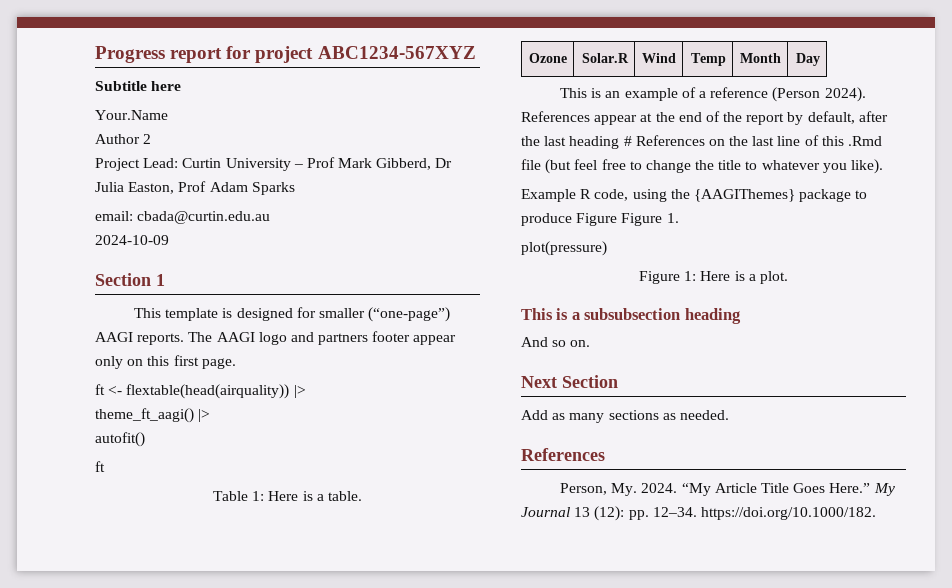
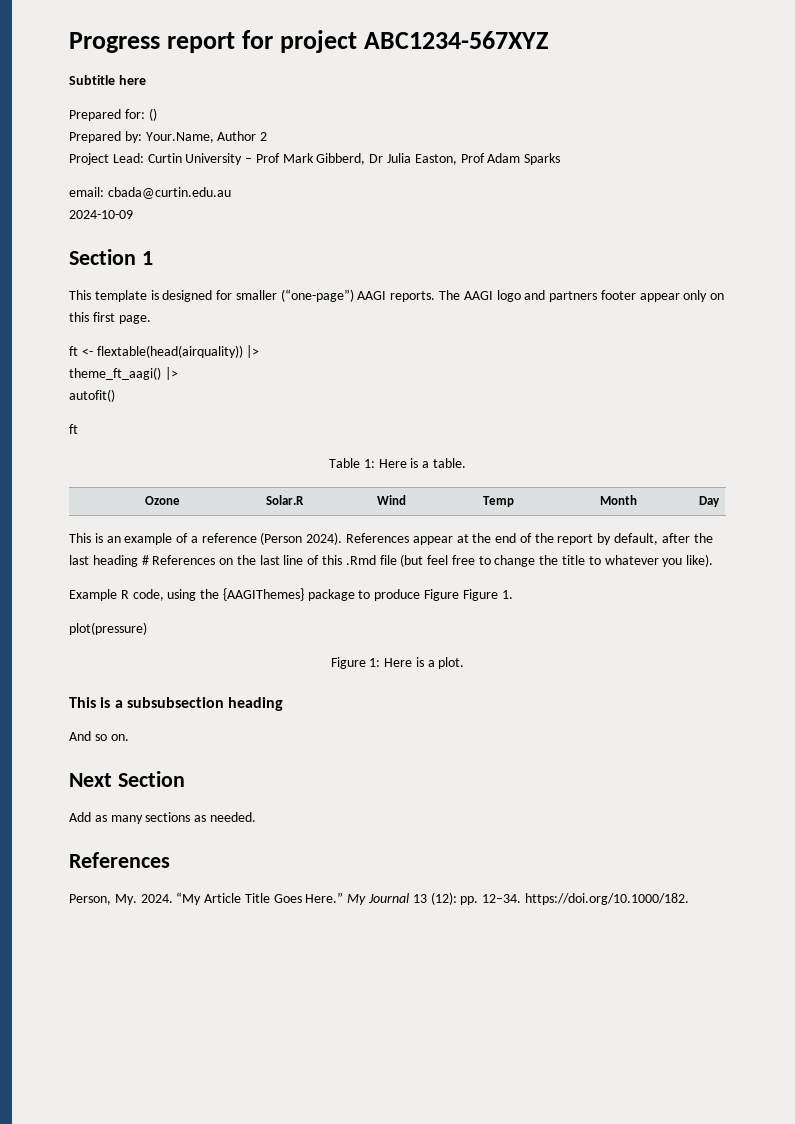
- Your.Name
- Author 2
+ Prepared for: ()
+ Prepared by: Your.Name, Author 2

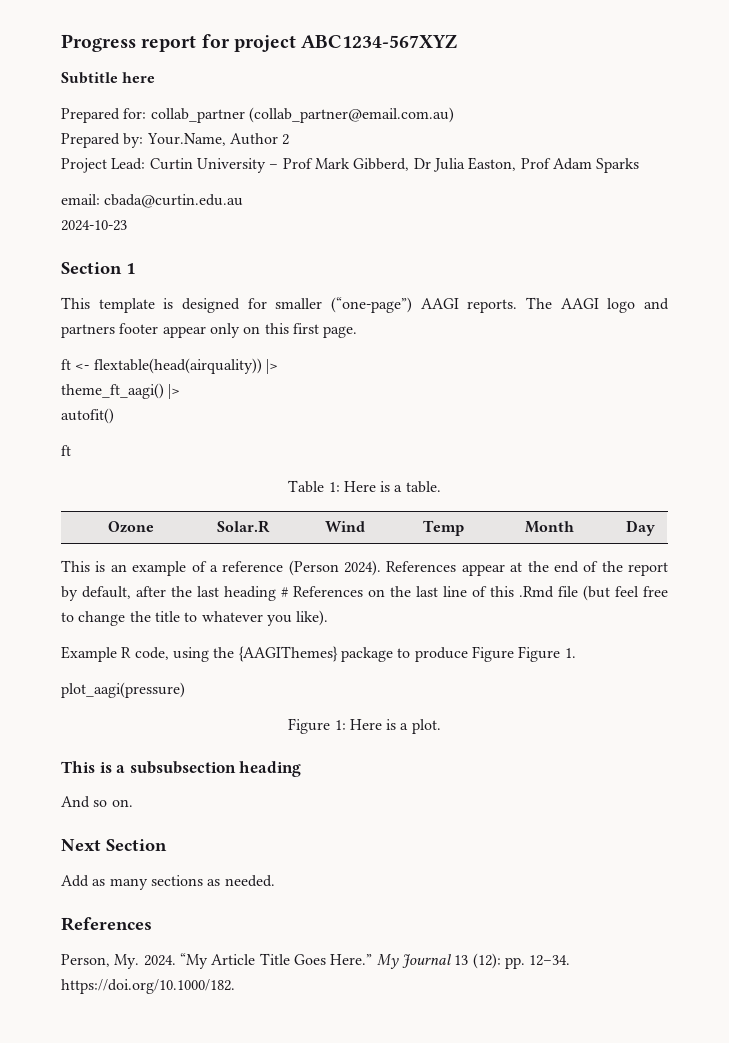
- Prepared for: ()
+ Prepared for: collab_partner (collab_partner@email.com.au)
- 2024-10-09
+ 2024-10-23
- plot(pressure)
+ plot_aagi(pressure)

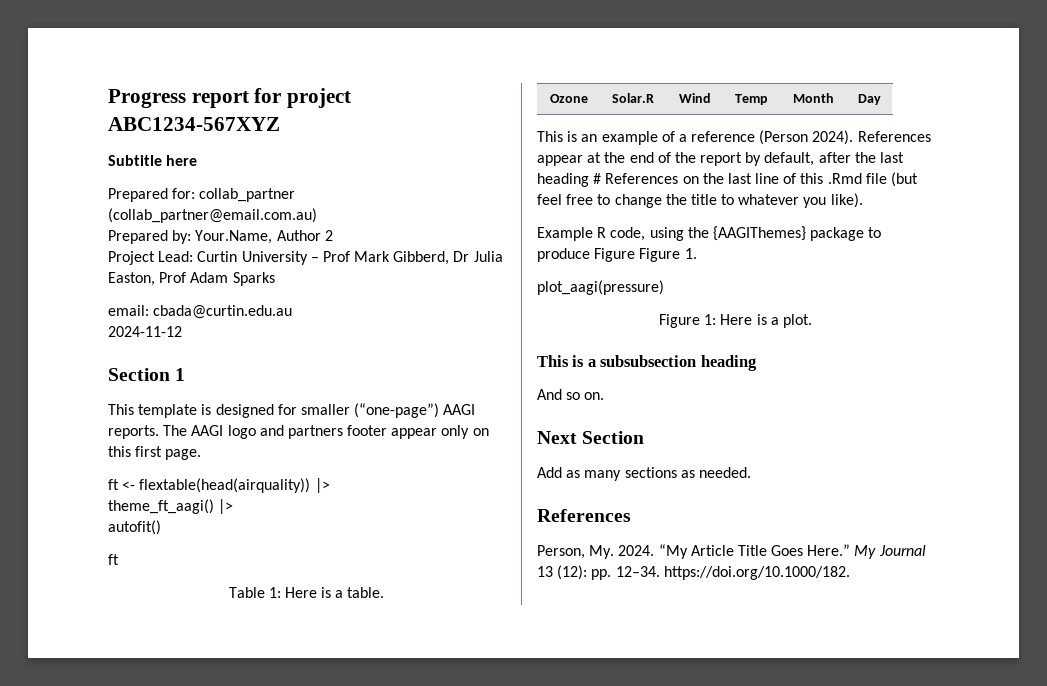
- 2024-10-23
+ 2024-11-12

